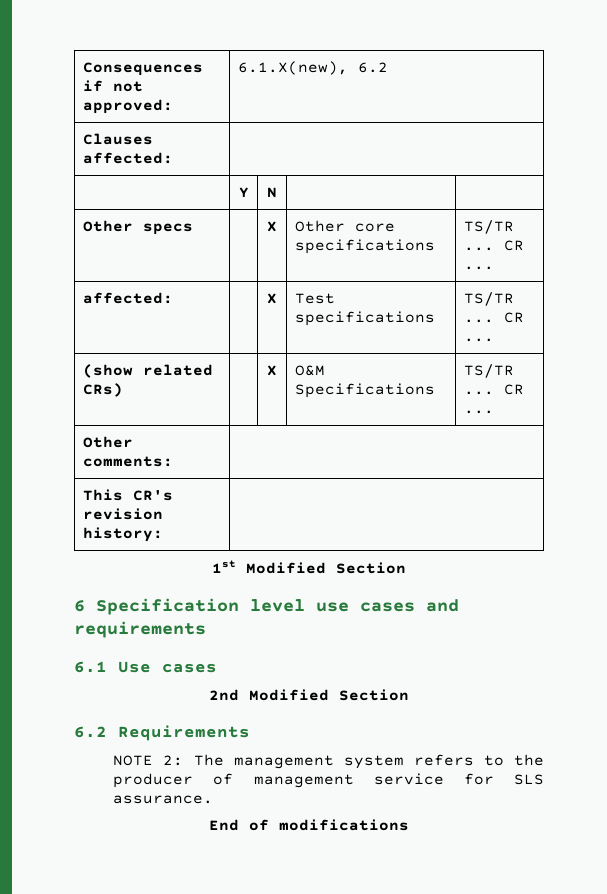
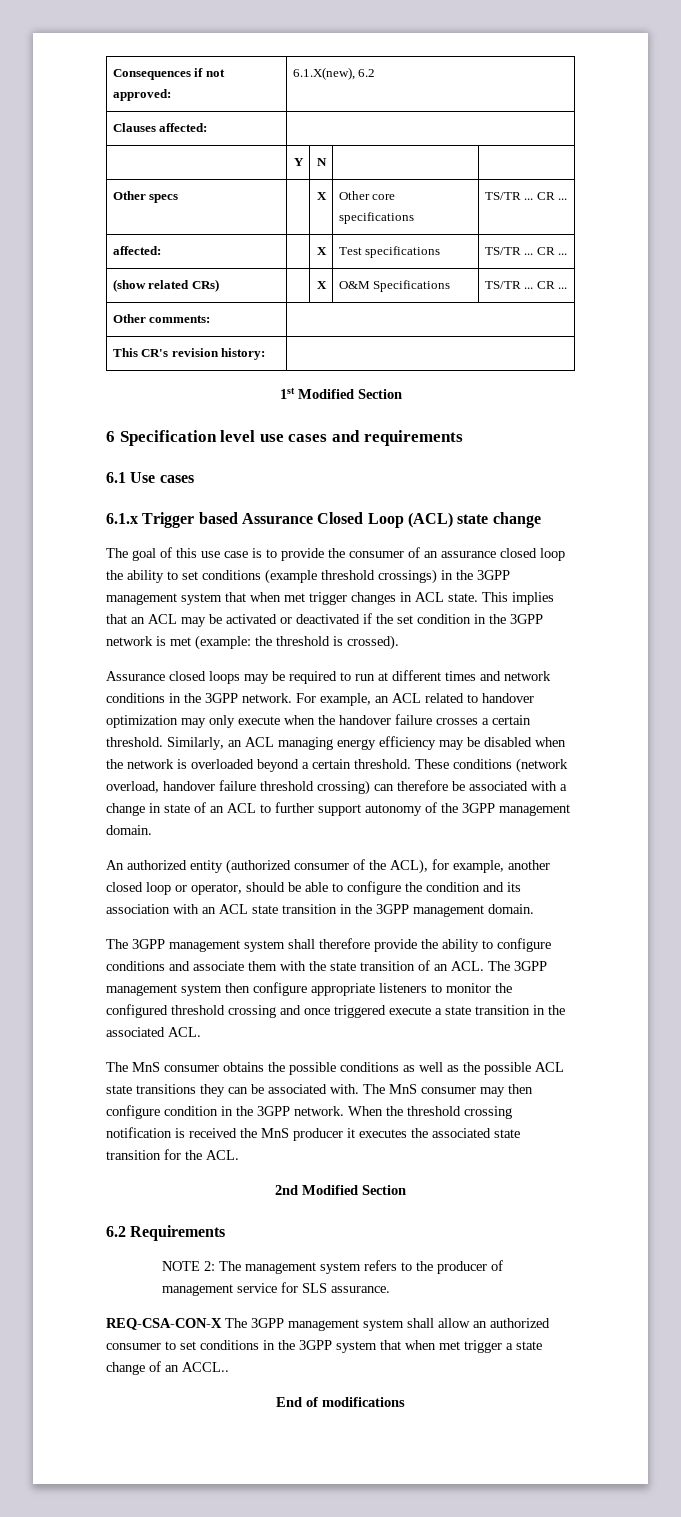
+ 6.1.x Trigger based Assurance Closed Loop (ACL) state change
+ The goal of this use case is to provide the consumer of an assurance closed loop the ability to set conditions (example threshold crossings) in the 3GPP management system that when met trigger changes in ACL state. This implies that an ACL may be activated or deactivated if the set condition in the 3GPP network is met (example: the threshold is crossed).
+ Assurance closed loops may be required to run at different times and network conditions in the 3GPP network. For example, an ACL related to handover optimization may only execute when the handover failure crosses a certain threshold. Similarly, an ACL managing energy efficiency may be disabled when the network is overloaded beyond a certain threshold. These conditions (network overload, handover failure threshold crossing) can therefore be associated with a change in state of an ACL to further support autonomy of the 3GPP management domain.
+ An authorized entity (authorized consumer of the ACL), for example, another closed loop or operator, should be able to configure the condition and its association with an ACL state transition in the 3GPP management domain.
+ The 3GPP management system shall therefore provide the ability to configure conditions and associate them with the state transition of an ACL. The 3GPP management system then configure appropriate listeners to monitor the configured threshold crossing and once triggered execute a state transition in the associated ACL.
+ The MnS consumer obtains the possible conditions as well as the possible ACL state transitions they can be associated with. The MnS consumer may then configure condition in the 3GPP network. When the threshold crossing notification is received the MnS producer it executes the associated state transition for the ACL.
+ REQ-CSA-CON-X The 3GPP management system shall allow an authorized consumer to set conditions in the 3GPP system that when met trigger a state change of an ACCL..

